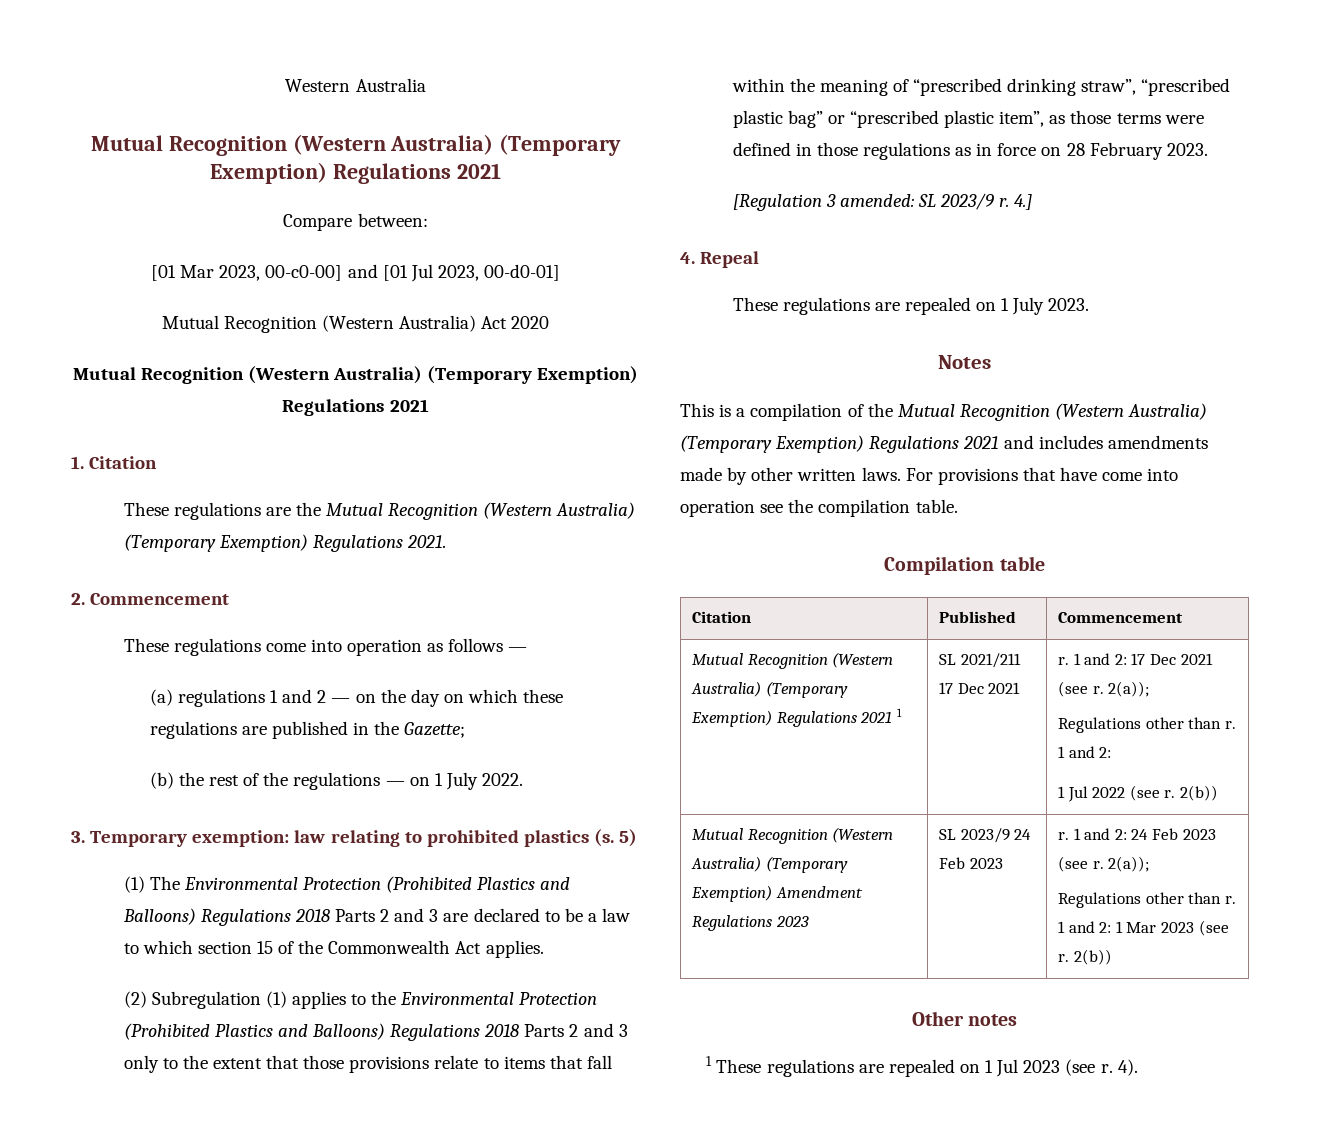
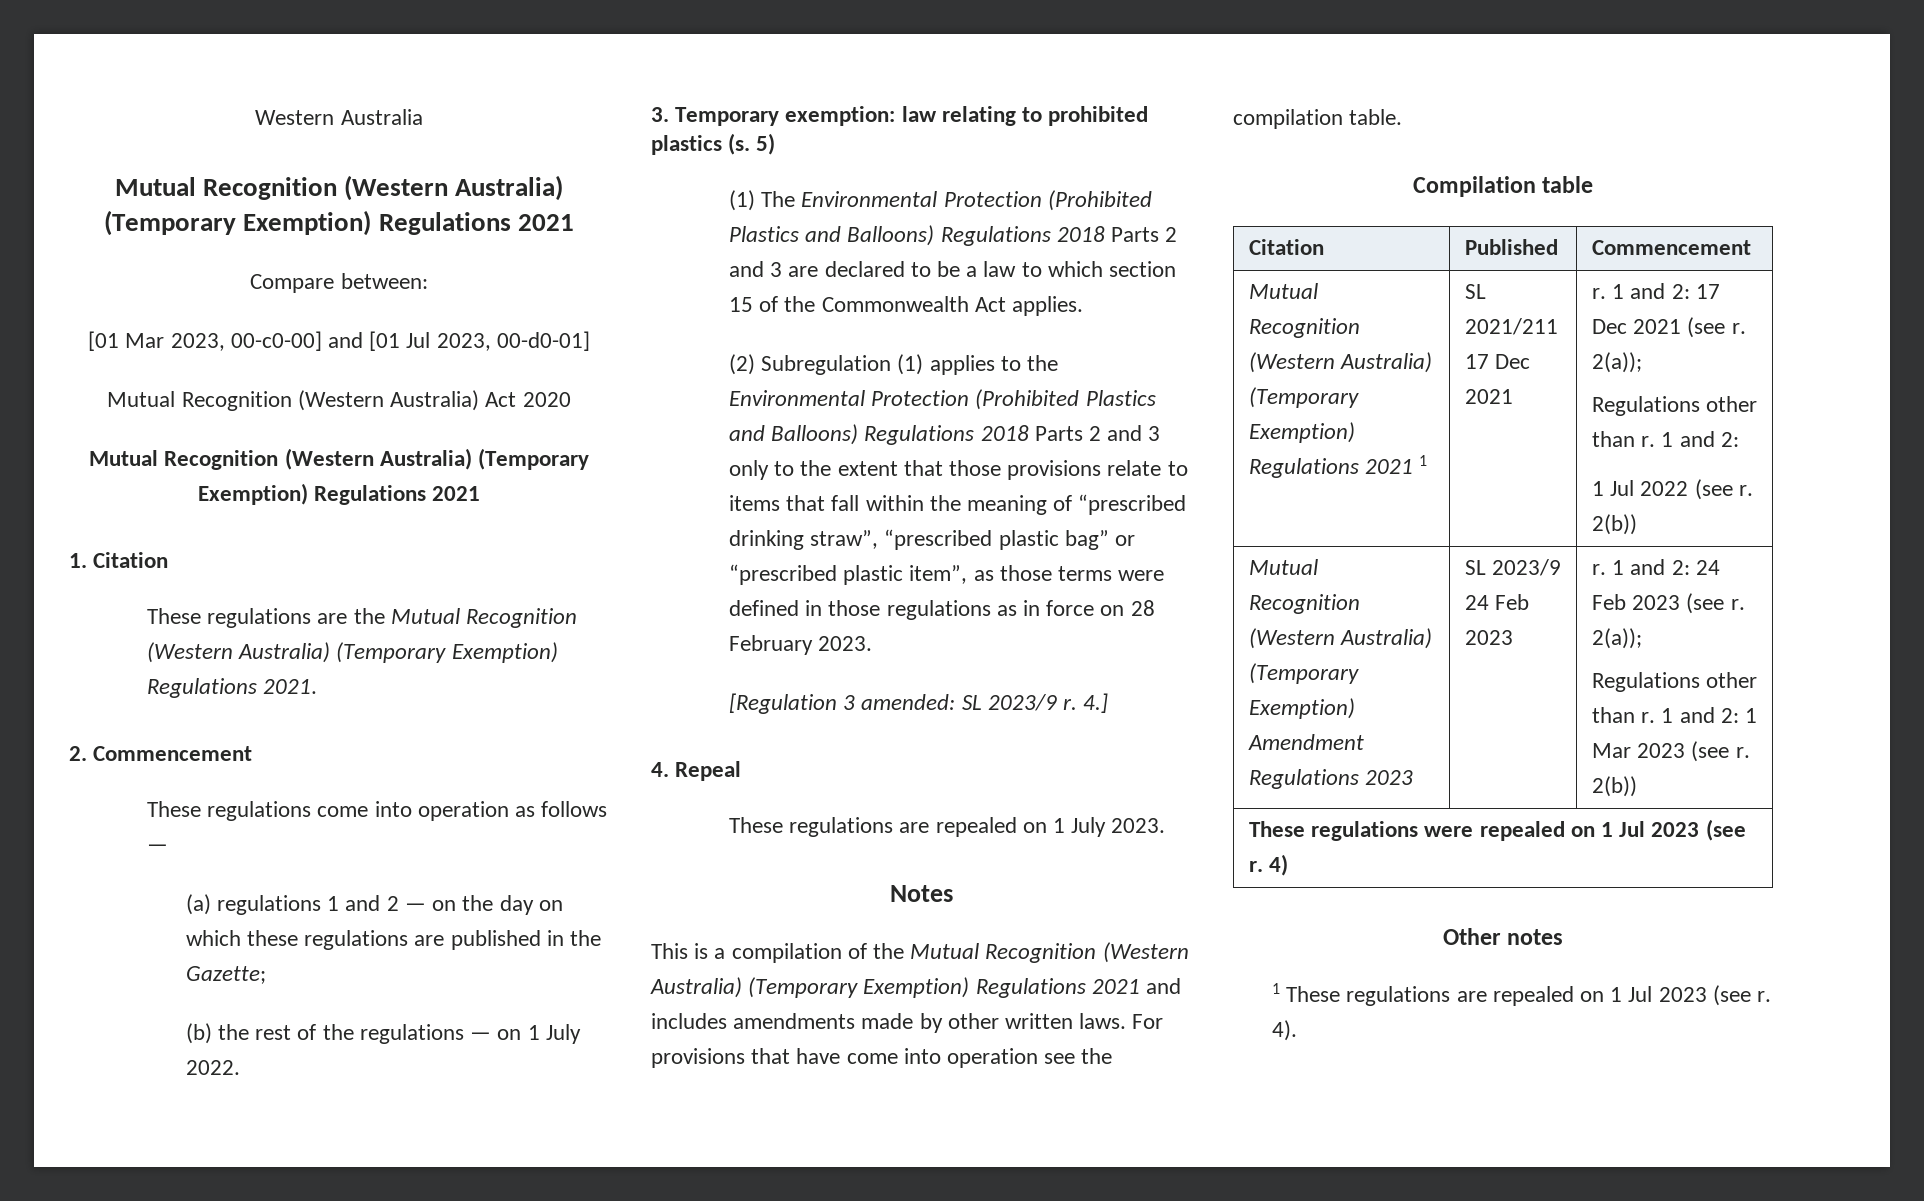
+ These regulations were repealed on 1 Jul 2023 (see r. 4)

